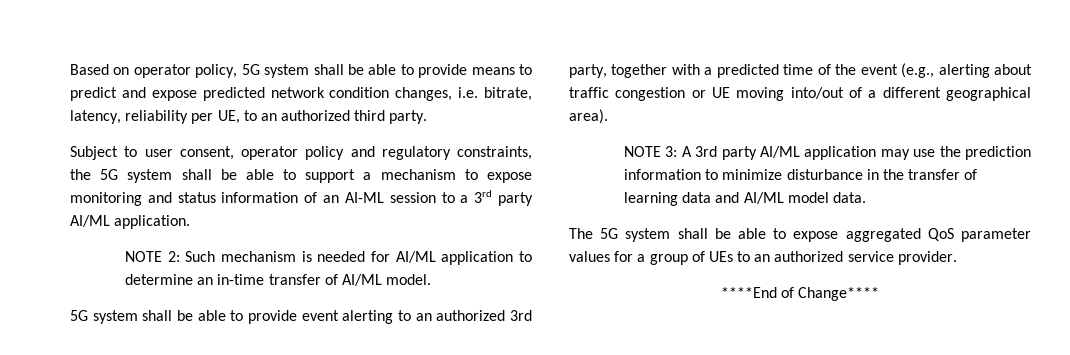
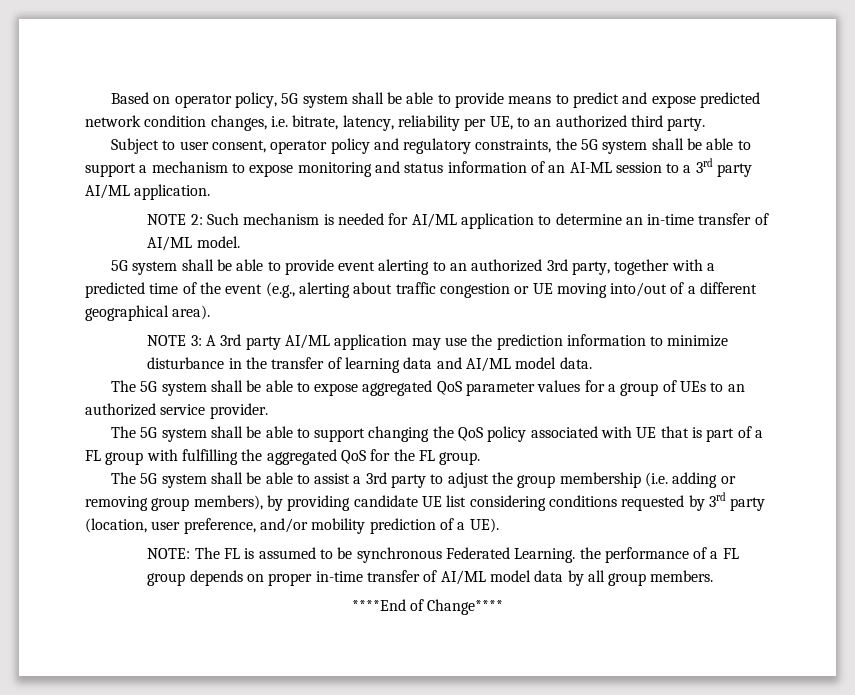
+ The 5G system shall be able to support changing the QoS policy associated with UE that is part of a FL group with fulfilling the aggregated QoS for the FL group.
+ The 5G system shall be able to assist a 3rd party to adjust the group membership (i.e. adding or removing group members), by providing candidate UE list considering conditions requested by 3rd party (location, user preference, and/or mobility prediction of a UE).
+ NOTE: The FL is assumed to be synchronous Federated Learning. the performance of a FL group depends on proper in-time transfer of AI/ML model data by all group members.

